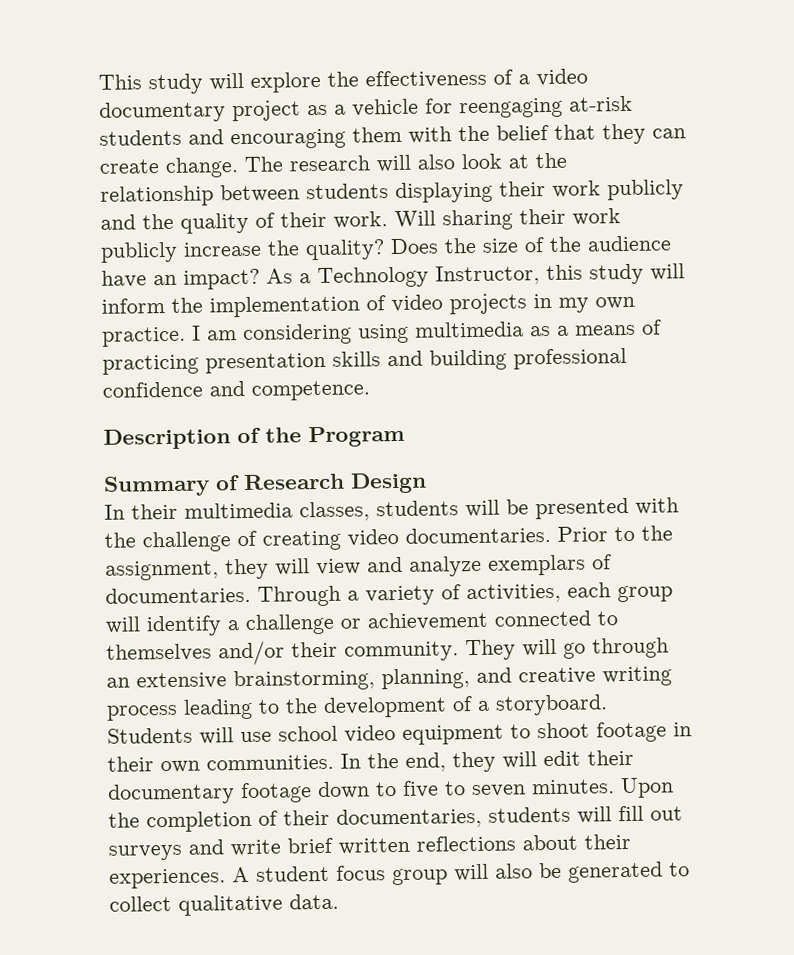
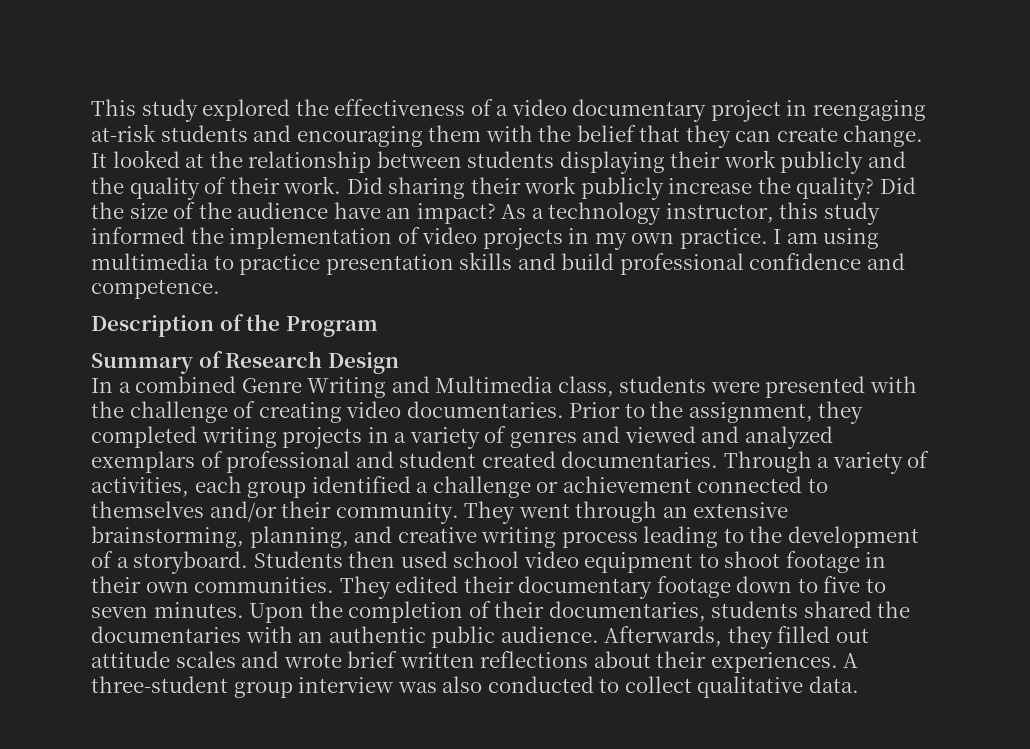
- This study will explore the effectiveness of a video documentary project as a vehicle for reengaging at-risk students and encouraging them with the belief that they can create change.
+ This study explored the effectiveness of a video documentary project in reengaging at-risk students and encouraging them with the belief that they can create change.
- The research will also look at the relationship between students displaying their work publicly and the quality of their work.
+ It looked at the relationship between students displaying their work publicly and the quality of their work.
- Will sharing their work publicly increase the quality?
+ Did sharing their work publicly increase the quality?
- Does the size of the audience have an impact?
+ Did the size of the audience have an impact?
- As a Technology Instructor, this study will inform the implementation of video projects in my own practice.
+ As a technology instructor, this study informed the implementation of video projects in my own practice.
- I am considering using multimedia as a means of practicing presentation skills and building professional confidence and competence.
+ I am using multimedia to practice presentation skills and build professional confidence and competence.
- In their multimedia classes, students will be presented with the challenge of creating video documentaries.
+ In a combined Genre Writing and Multimedia class, students were presented with the challenge of creating video documentaries.
- Prior to the assignment, they will view and analyze exemplars of documentaries.
+ Prior to the assignment, they completed writing projects in a variety of genres and viewed and analyzed exemplars of professional and student created documentaries.
- Through a variety of activities, each group will identify a challenge or achievement connected to themselves and/or their community.
+ Through a variety of activities, each group identified a challenge or achievement connected to themselves and/or their community.
- They will go through an extensive brainstorming, planning, and creative writing process leading to the development of a storyboard.
+ They went through an extensive brainstorming, planning, and creative writing process leading to the development of a storyboard.
- Students will use school video equipment to shoot footage in their own communities.
+ Students then used school video equipment to shoot footage in their own communities.
- In the end, they will edit their documentary footage down to five to seven minutes.
+ They edited their documentary footage down to five to seven minutes.
- Upon the completion of their documentaries, students will fill out surveys and write brief written reflections about their experiences.
+ Upon the completion of their documentaries, students shared the documentaries with an authentic public audience. Afterwards, they filled out attitude scales and wrote brief written reflections about their experiences.
- A student focus group will also be generated to collect qualitative data.
+ A three-student group interview was also conducted to collect qualitative data.

